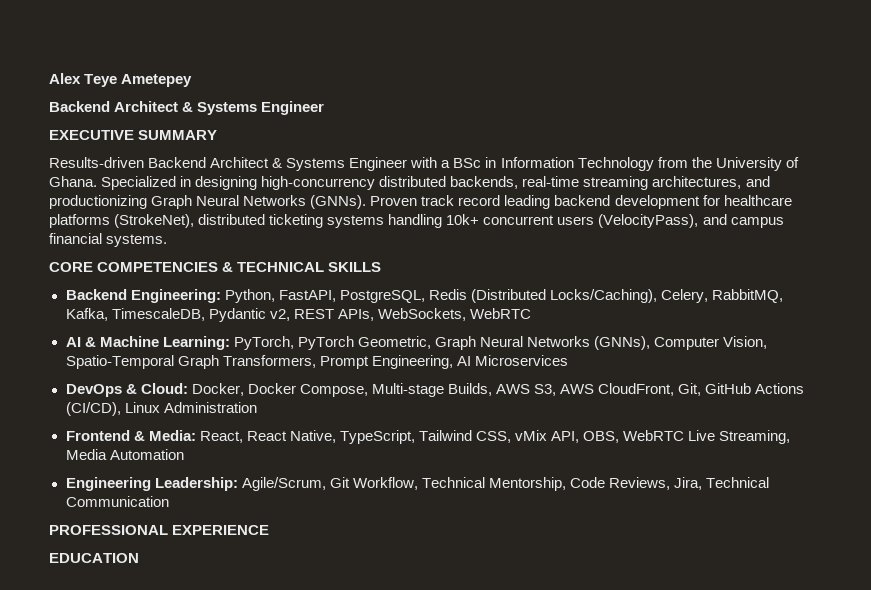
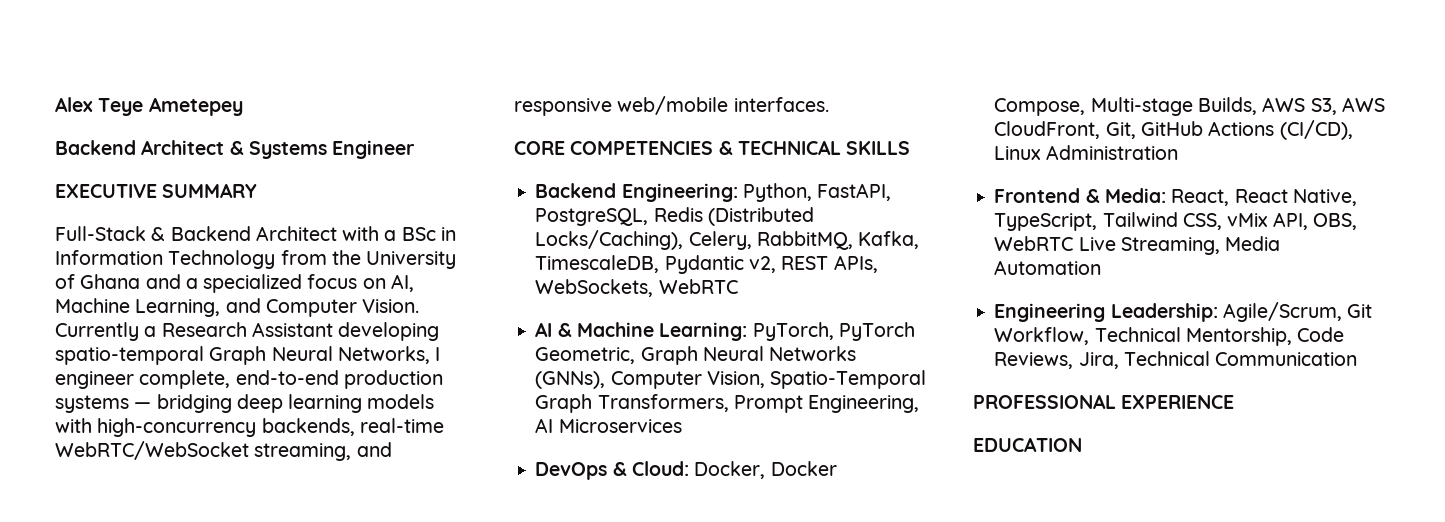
- Results-driven Backend Architect & Systems Engineer with a BSc in Information Technology from the University of Ghana. Specialized in designing high-concurrency distributed backends, real-time streaming architectures, and productionizing Graph Neural Networks (GNNs). Proven track record leading backend development for healthcare platforms (StrokeNet), distributed ticketing systems handling 10k+ concurrent users (VelocityPass), and campus financial systems.
+ Full-Stack & Backend Architect with a BSc in Information Technology from the University of Ghana and a specialized focus on AI, Machine Learning, and Computer Vision. Currently a Research Assistant developing spatio-temporal Graph Neural Networks, I engineer complete, end-to-end production systems — bridging deep learning models with high-concurrency backends, real-time WebRTC/WebSocket streaming, and responsive web/mobile interfaces.

